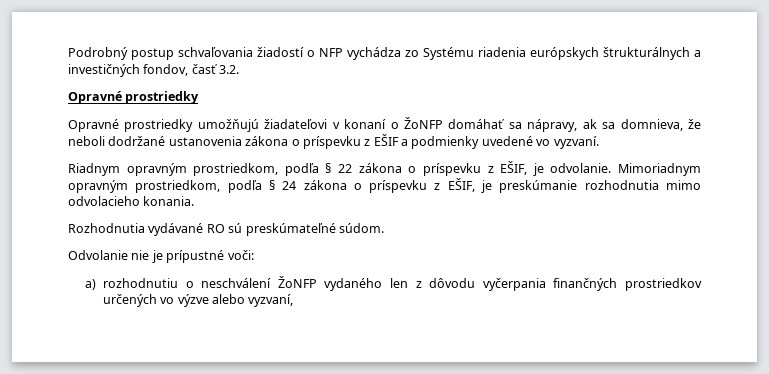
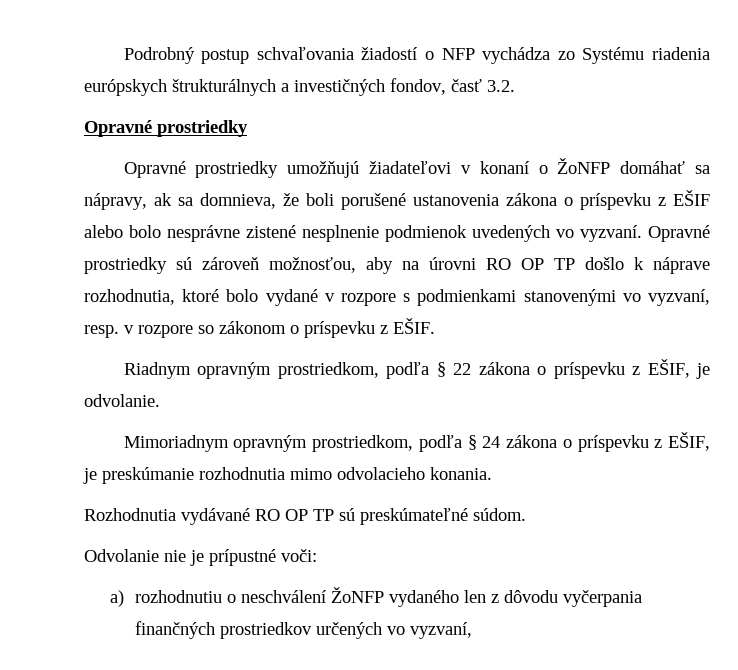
- Opravné prostriedky umožňujú žiadateľovi v konaní o ŽoNFP domáhať sa nápravy, ak sa domnieva, že neboli dodržané ustanovenia zákona o príspevku z EŠIF a podmienky uvedené vo vyzvaní.
+ Opravné prostriedky umožňujú žiadateľovi v konaní o ŽoNFP domáhať sa nápravy, ak sa domnieva, že boli porušené ustanovenia zákona o príspevku z EŠIF alebo bolo nesprávne zistené nesplnenie podmienok uvedených vo vyzvaní. Opravné prostriedky sú zároveň možnosťou, aby na úrovni RO OP TP došlo k náprave rozhodnutia, ktoré bolo vydané v rozpore s podmienkami stanovenými vo vyzvaní, resp. v rozpore so zákonom o príspevku z EŠIF.
- Riadnym opravným prostriedkom, podľa § 22 zákona o príspevku z EŠIF, je odvolanie. Mimoriadnym opravným prostriedkom, podľa § 24 zákona o príspevku z EŠIF, je preskúmanie rozhodnutia mimo odvolacieho konania.
+ Riadnym opravným prostriedkom, podľa § 22 zákona o príspevku z EŠIF, je odvolanie.
+ Mimoriadnym opravným prostriedkom, podľa § 24 zákona o príspevku z EŠIF, je preskúmanie rozhodnutia mimo odvolacieho konania.
- Rozhodnutia vydávané RO sú preskúmateľné súdom.
+ Rozhodnutia vydávané RO OP TP sú preskúmateľné súdom.
- a) rozhodnutiu o neschválení ŽoNFP vydaného len z dôvodu vyčerpania finančných prostriedkov určených vo výzve alebo vyzvaní,
+ a) rozhodnutiu o neschválení ŽoNFP vydaného len z dôvodu vyčerpania finančných prostriedkov určených vo vyzvaní,

